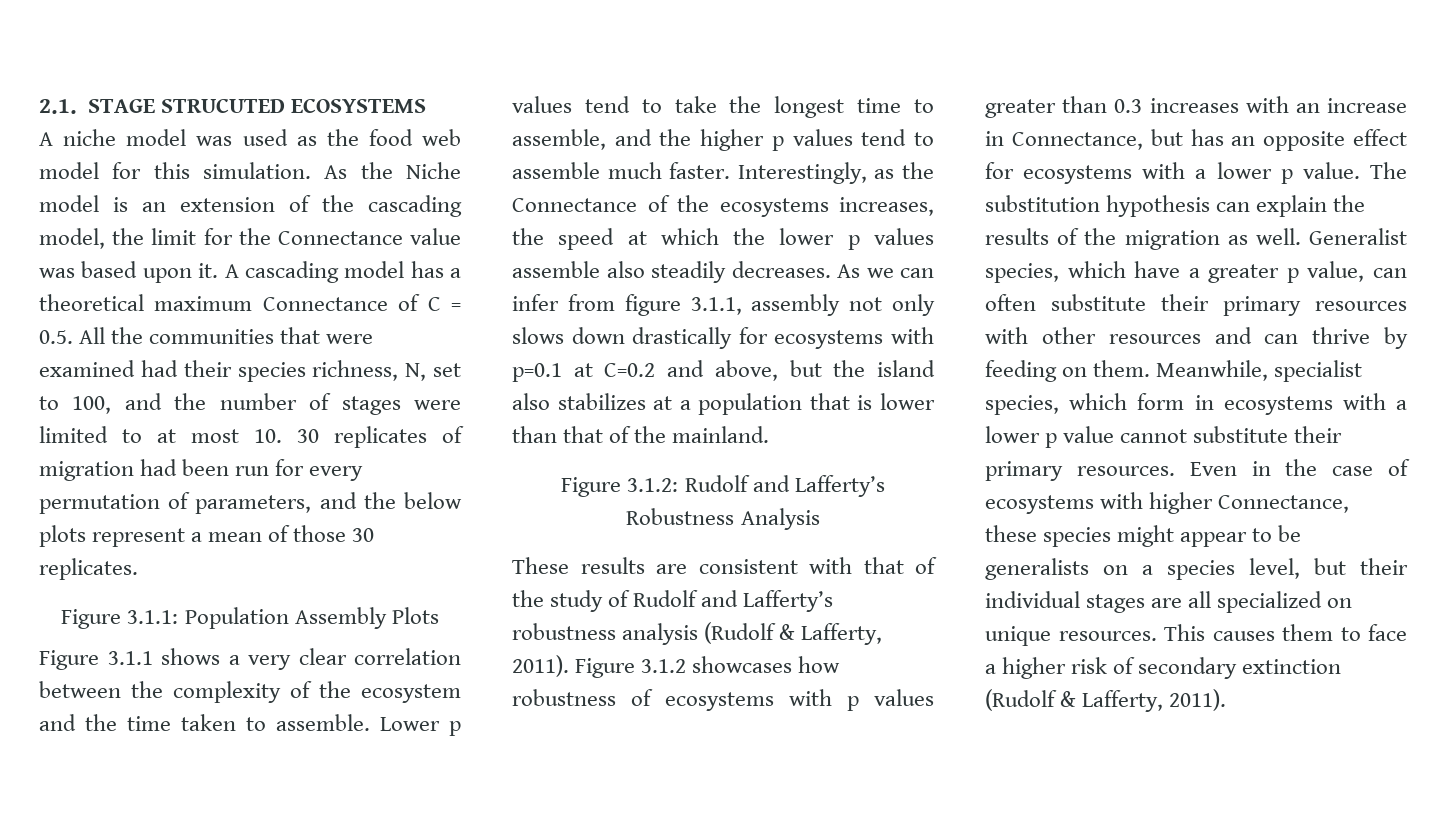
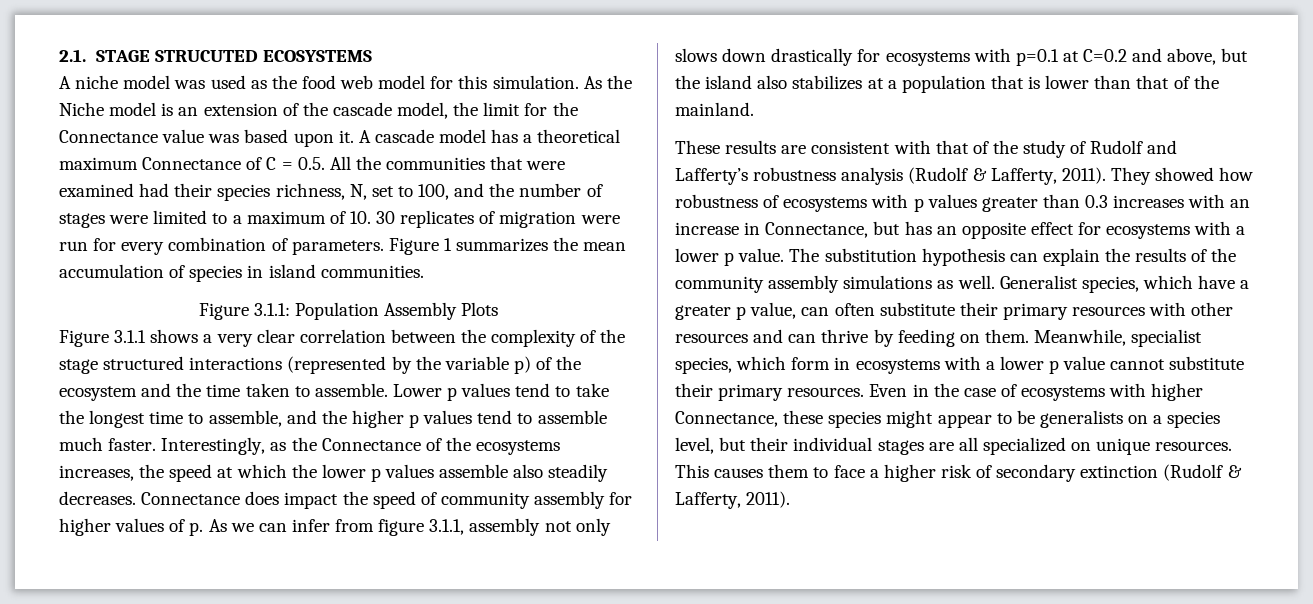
- As the Niche model is an extension of the cascading model, the limit for the Connectance value was based upon it.
+ As the Niche model is an extension of the cascade model, the limit for the Connectance value was based upon it.
- A cascading model has a theoretical maximum Connectance of C = 0.5. All the communities that were examined had their species richness, N, set to 100, and the number of stages were limited to at most 10. 30 replicates of migration had been run for every permutation of parameters, and the below plots represent a mean of those 30 replicates.
+ A cascade model has a theoretical maximum Connectance of C = 0.5. All the communities that were examined had their species richness, N, set to 100, and the number of stages were limited to a maximum of 10. 30 replicates of migration were run for every combination of parameters. Figure 1 summarizes the mean accumulation of species in island communities.
- Figure 3.1.1 shows a very clear correlation between the complexity of the ecosystem and the time taken to assemble.
+ Figure 3.1.1 shows a very clear correlation between the complexity of the stage structured interactions (represented by the variable p) of the ecosystem and the time taken to assemble.
- As we can infer from figure 3.1.1, assembly not only slows down drastically for ecosystems with p=0.1 at C=0.2 and above, but the island also stabilizes at a population that is lower than that of the mainland.
+ Connectance does impact the speed of community assembly for higher values of p. As we can infer from figure 3.1.1, assembly not only slows down drastically for ecosystems with p=0.1 at C=0.2 and above, but the island also stabilizes at a population that is lower than that of the mainland.
- Figure 3.1.2: Rudolf and Lafferty’s Robustness Analysis
- Figure 3.1.2 showcases how robustness of ecosystems with p values greater than 0.3 increases with an increase in Connectance, but has an opposite effect for ecosystems with a lower p value.
+ They showed how robustness of ecosystems with p values greater than 0.3 increases with an increase in Connectance, but has an opposite effect for ecosystems with a lower p value.
- The substitution hypothesis can explain the results of the migration as well.
+ The substitution hypothesis can explain the results of the community assembly simulations as well.

